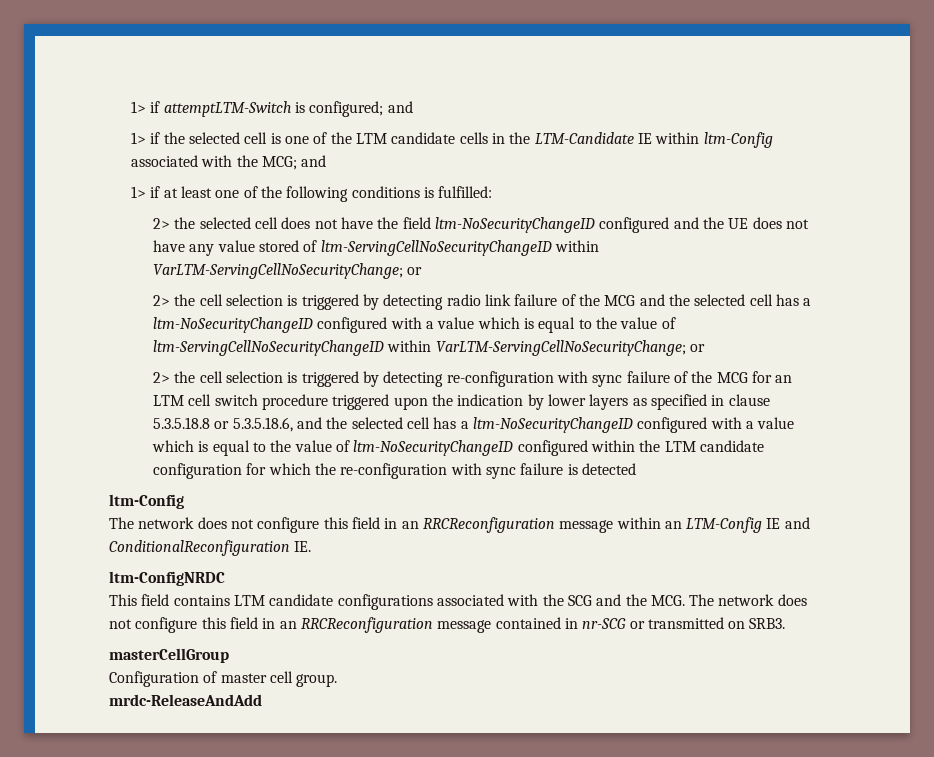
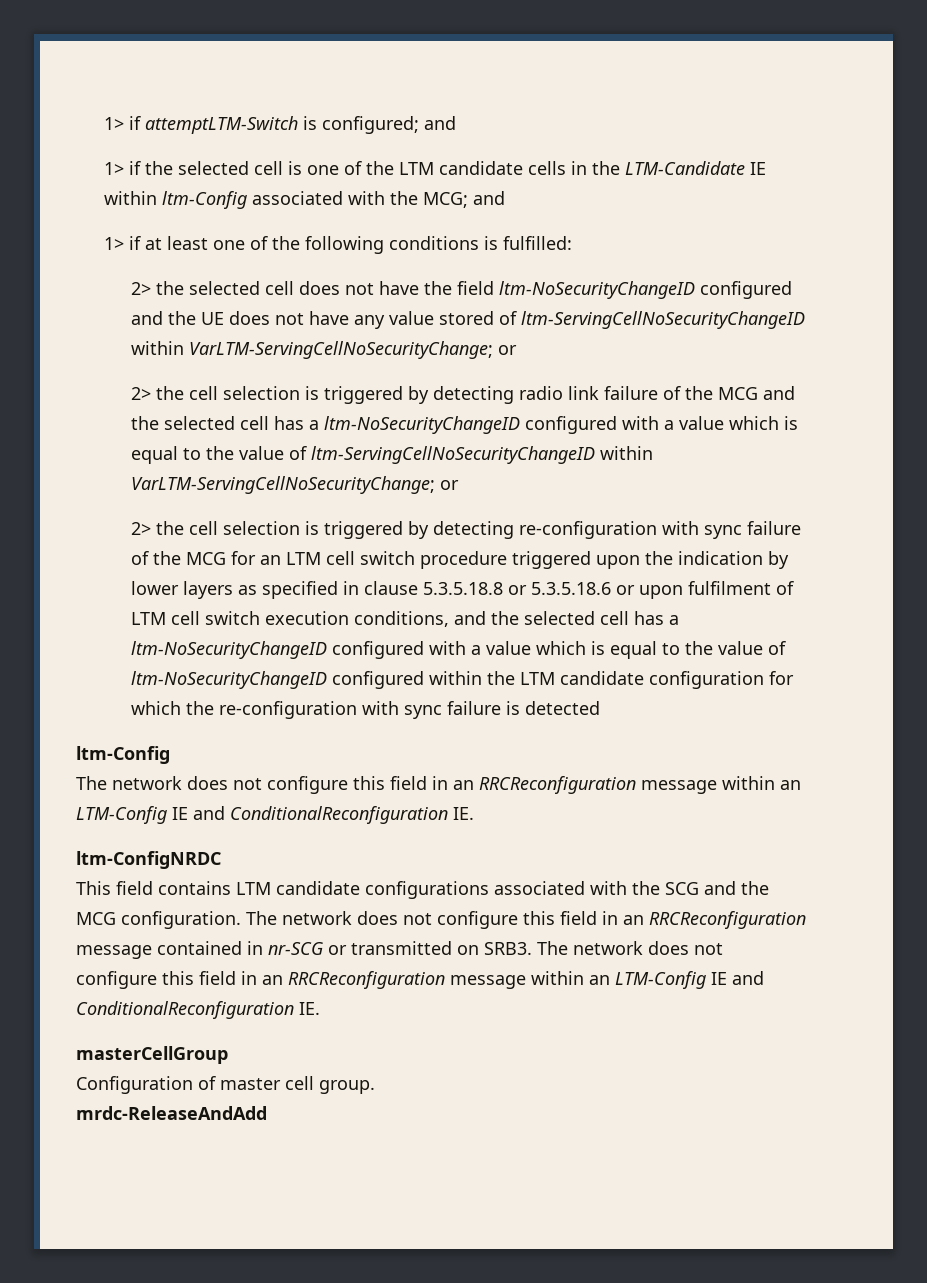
- 2> the cell selection is triggered by detecting re-configuration with sync failure of the MCG for an LTM cell switch procedure triggered upon the indication by lower layers as specified in clause 5.3.5.18.8 or 5.3.5.18.6, and the selected cell has a ltm-NoSecurityChangeID configured with a value which is equal to the value of ltm-NoSecurityChangeID configured within the LTM candidate configuration for which the re-configuration with sync failure is detected
+ 2> the cell selection is triggered by detecting re-configuration with sync failure of the MCG for an LTM cell switch procedure triggered upon the indication by lower layers as specified in clause 5.3.5.18.8 or 5.3.5.18.6 or upon fulfilment of LTM cell switch execution conditions, and the selected cell has a ltm-NoSecurityChangeID configured with a value which is equal to the value of ltm-NoSecurityChangeID configured within the LTM candidate configuration for which the re-configuration with sync failure is detected
- This field contains LTM candidate configurations associated with the SCG and the MCG. The network does not configure this field in an RRCReconfiguration message contained in nr-SCG or transmitted on SRB3.
+ This field contains LTM candidate configurations associated with the SCG and the MCG configuration. The network does not configure this field in an RRCReconfiguration message contained in nr-SCG or transmitted on SRB3. The network does not configure this field in an RRCReconfiguration message within an LTM-Config IE and ConditionalReconfiguration IE.

